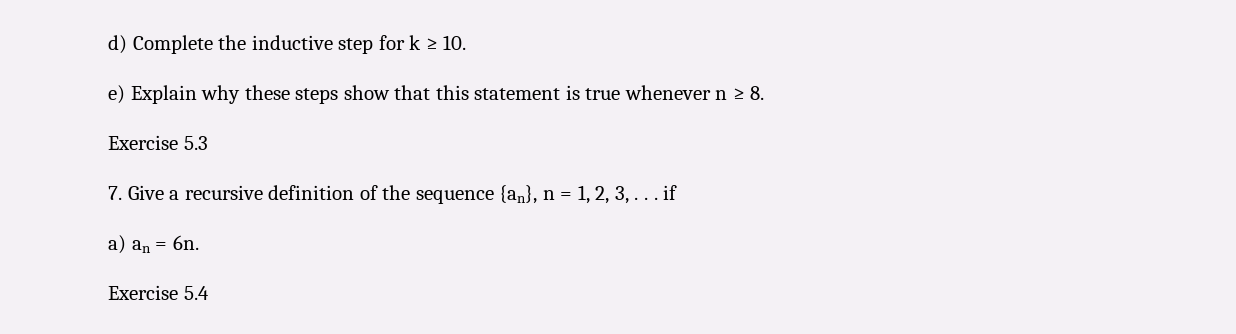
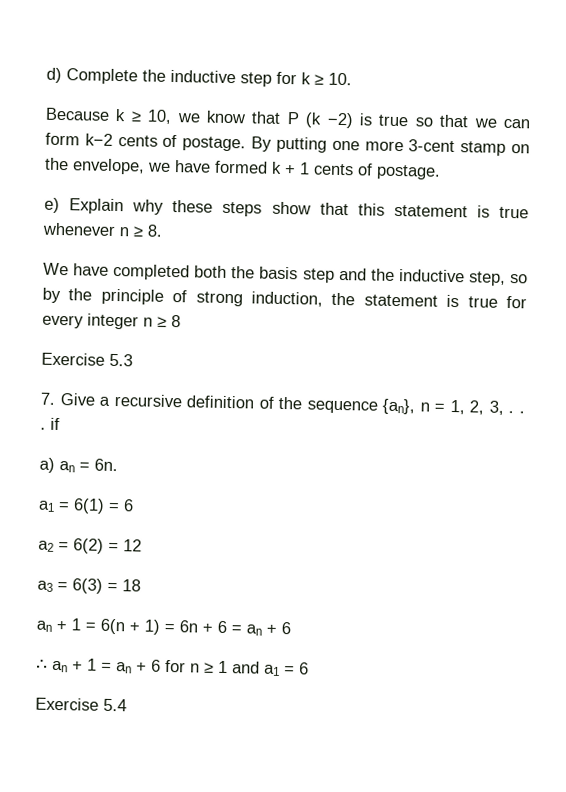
+ Because k ≥ 10, we know that P (k −2) is true so that we can form k−2 cents of postage. By putting one more 3-cent stamp on the envelope, we have formed k + 1 cents of postage.
+ We have completed both the basis step and the inductive step, so by the principle of strong induction, the statement is true for every integer n ≥ 8
+ a1 = 6(1) = 6
+ a2 = 6(2) = 12
+ a3 = 6(3) = 18
+ an + 1 = 6(n + 1) = 6n + 6 = an + 6
+ ∴ an + 1 = an + 6 for n ≥ 1 and a1 = 6

